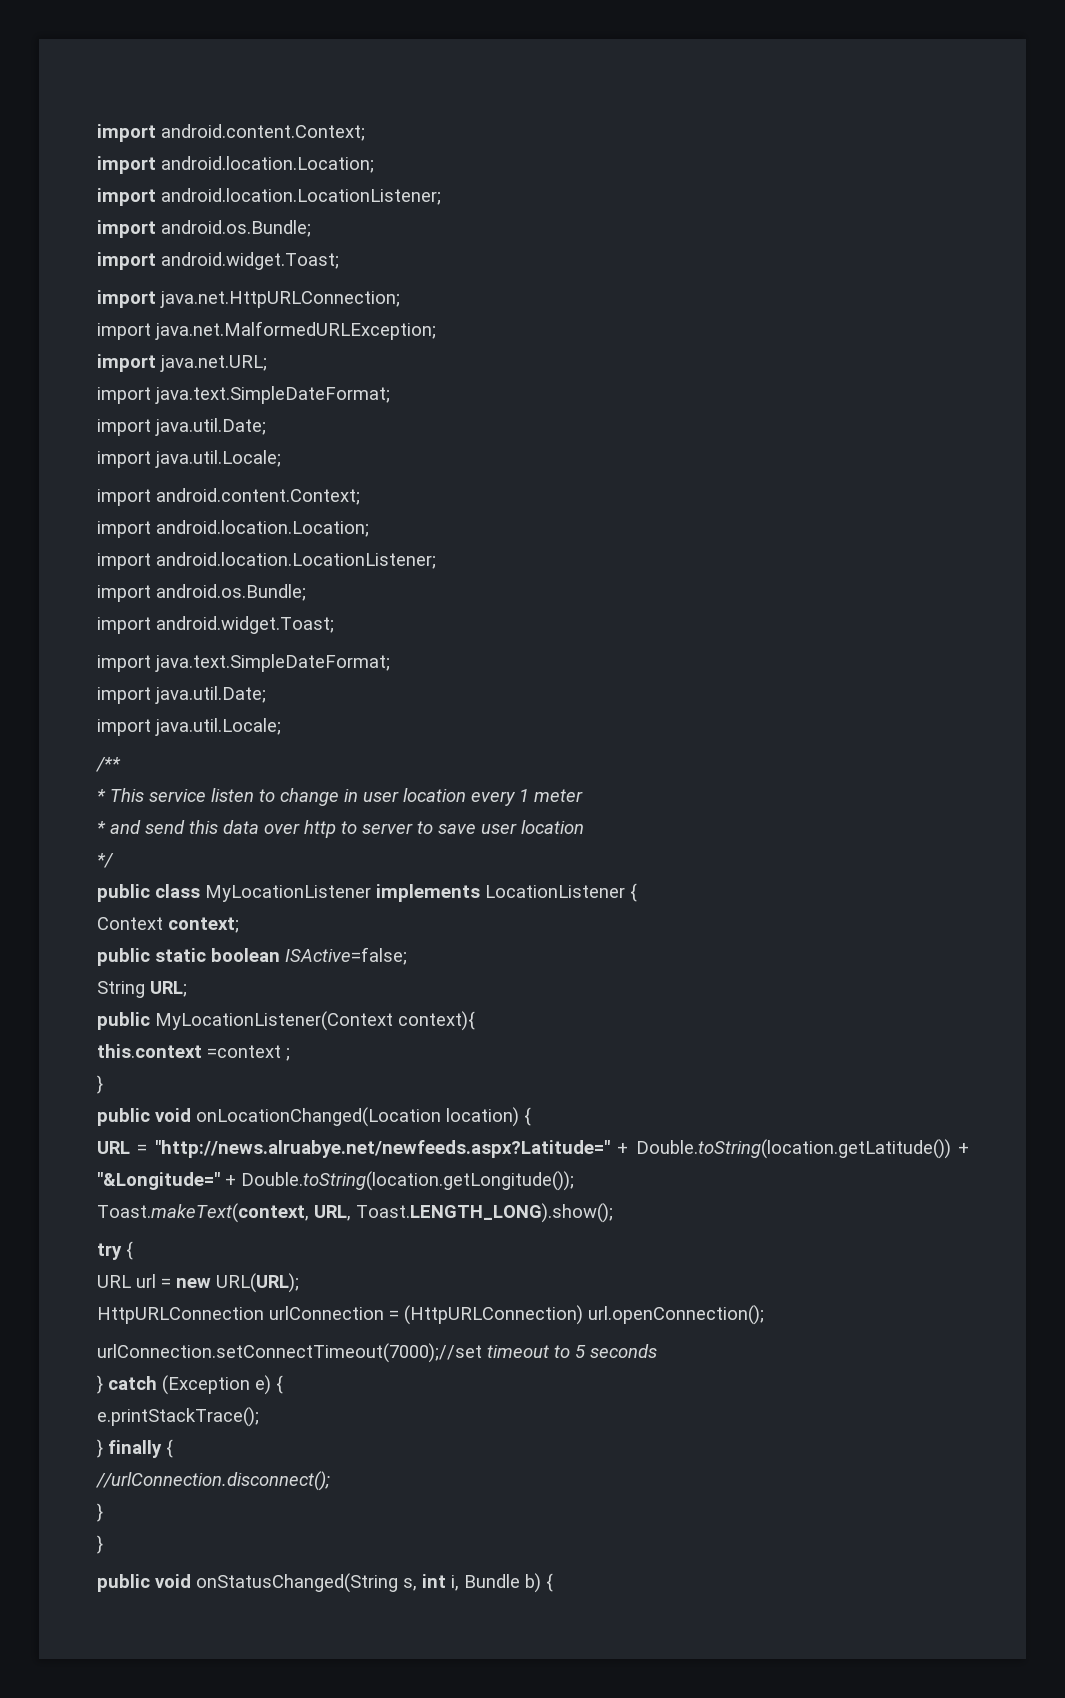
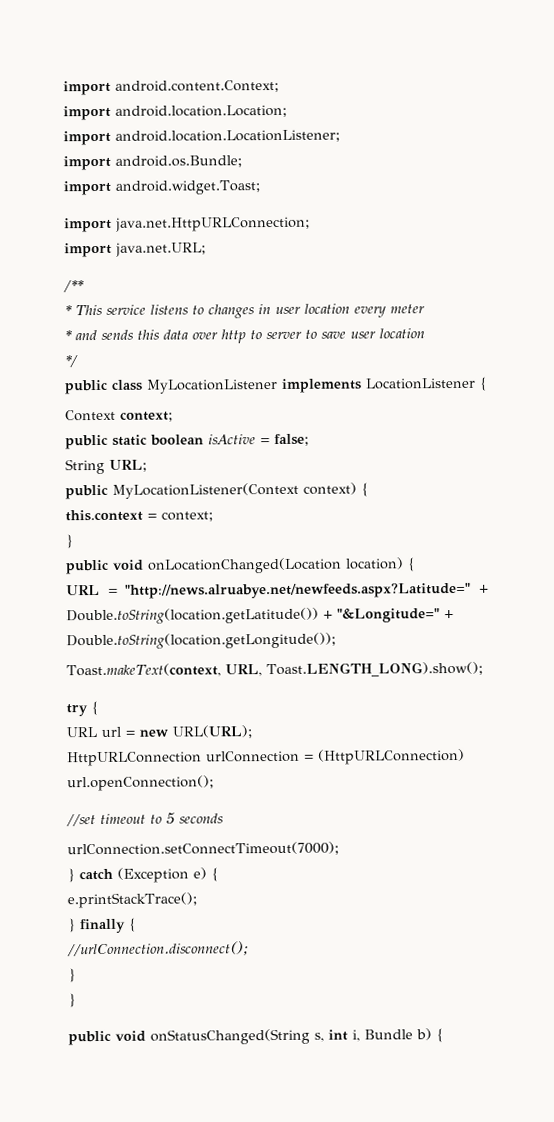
- import java.net.MalformedURLException;
  import java.net.URL;
- import java.text.SimpleDateFormat;
- import java.util.Date;
- import java.util.Locale;
- import android.content.Context;
- import android.location.Location;
- import android.location.LocationListener;
- import android.os.Bundle;
- import android.widget.Toast;
- import java.text.SimpleDateFormat;
- import java.util.Date;
- import java.util.Locale;
- * This service listen to change in user location every 1 meter
+ * This service listens to changes in user location every meter
- * and send this data over http to server to save user location
+ * and sends this data over http to server to save user location
- public static boolean ISActive=false;
+ public static boolean isActive = false;
- public MyLocationListener(Context context){
+ public MyLocationListener(Context context) {
- this.context =context ;
+ this.context = context;
- urlConnection.setConnectTimeout(7000);//set timeout to 5 seconds
+ //set timeout to 5 seconds
+ urlConnection.setConnectTimeout(7000);

